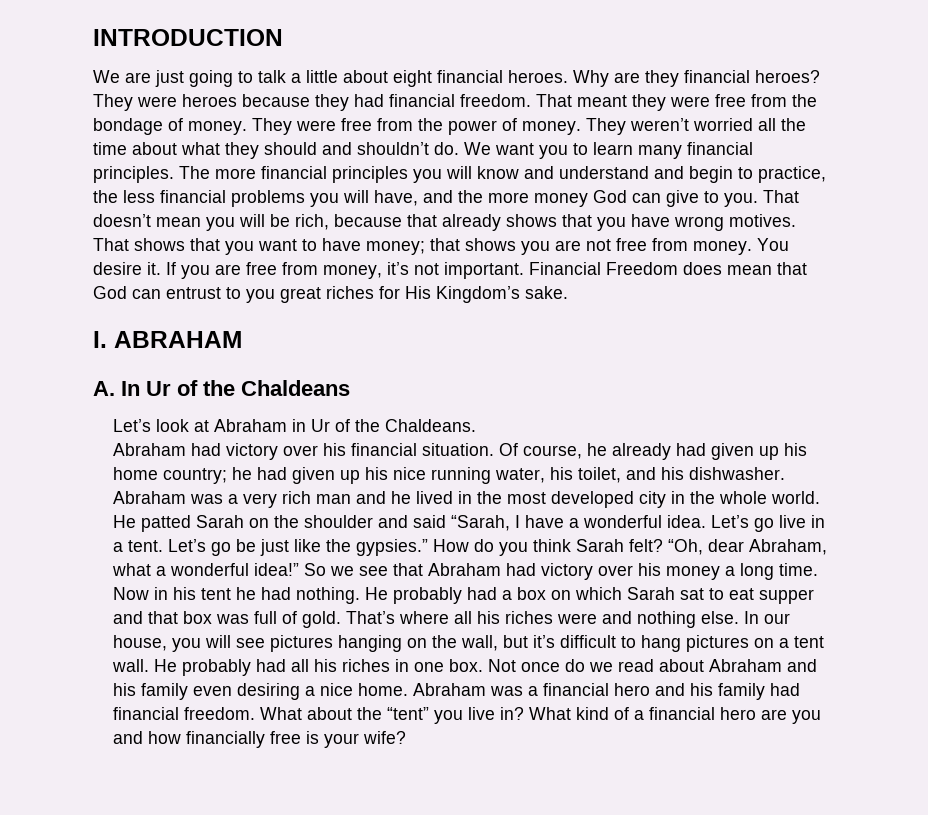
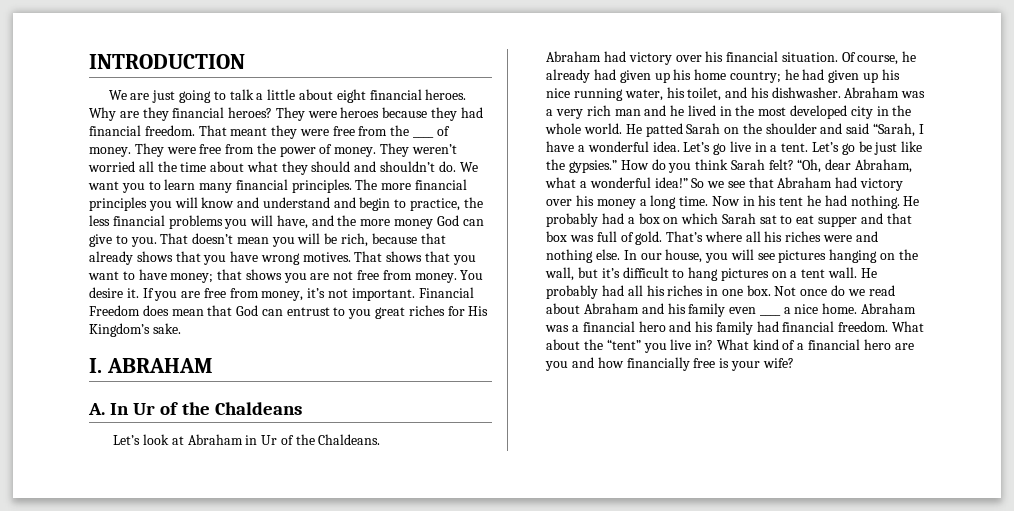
- That meant they were free from the bondage of money.
+ That meant they were free from the ____ of money.
- Not once do we read about Abraham and his family even desiring a nice home.
+ Not once do we read about Abraham and his family even ____ a nice home.

